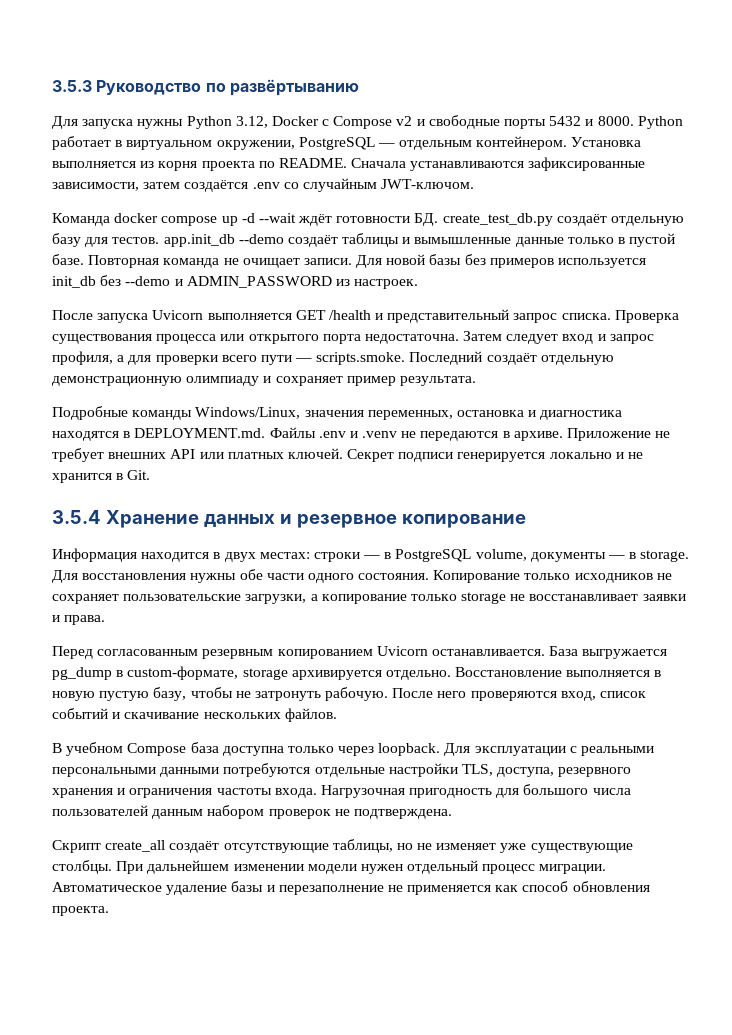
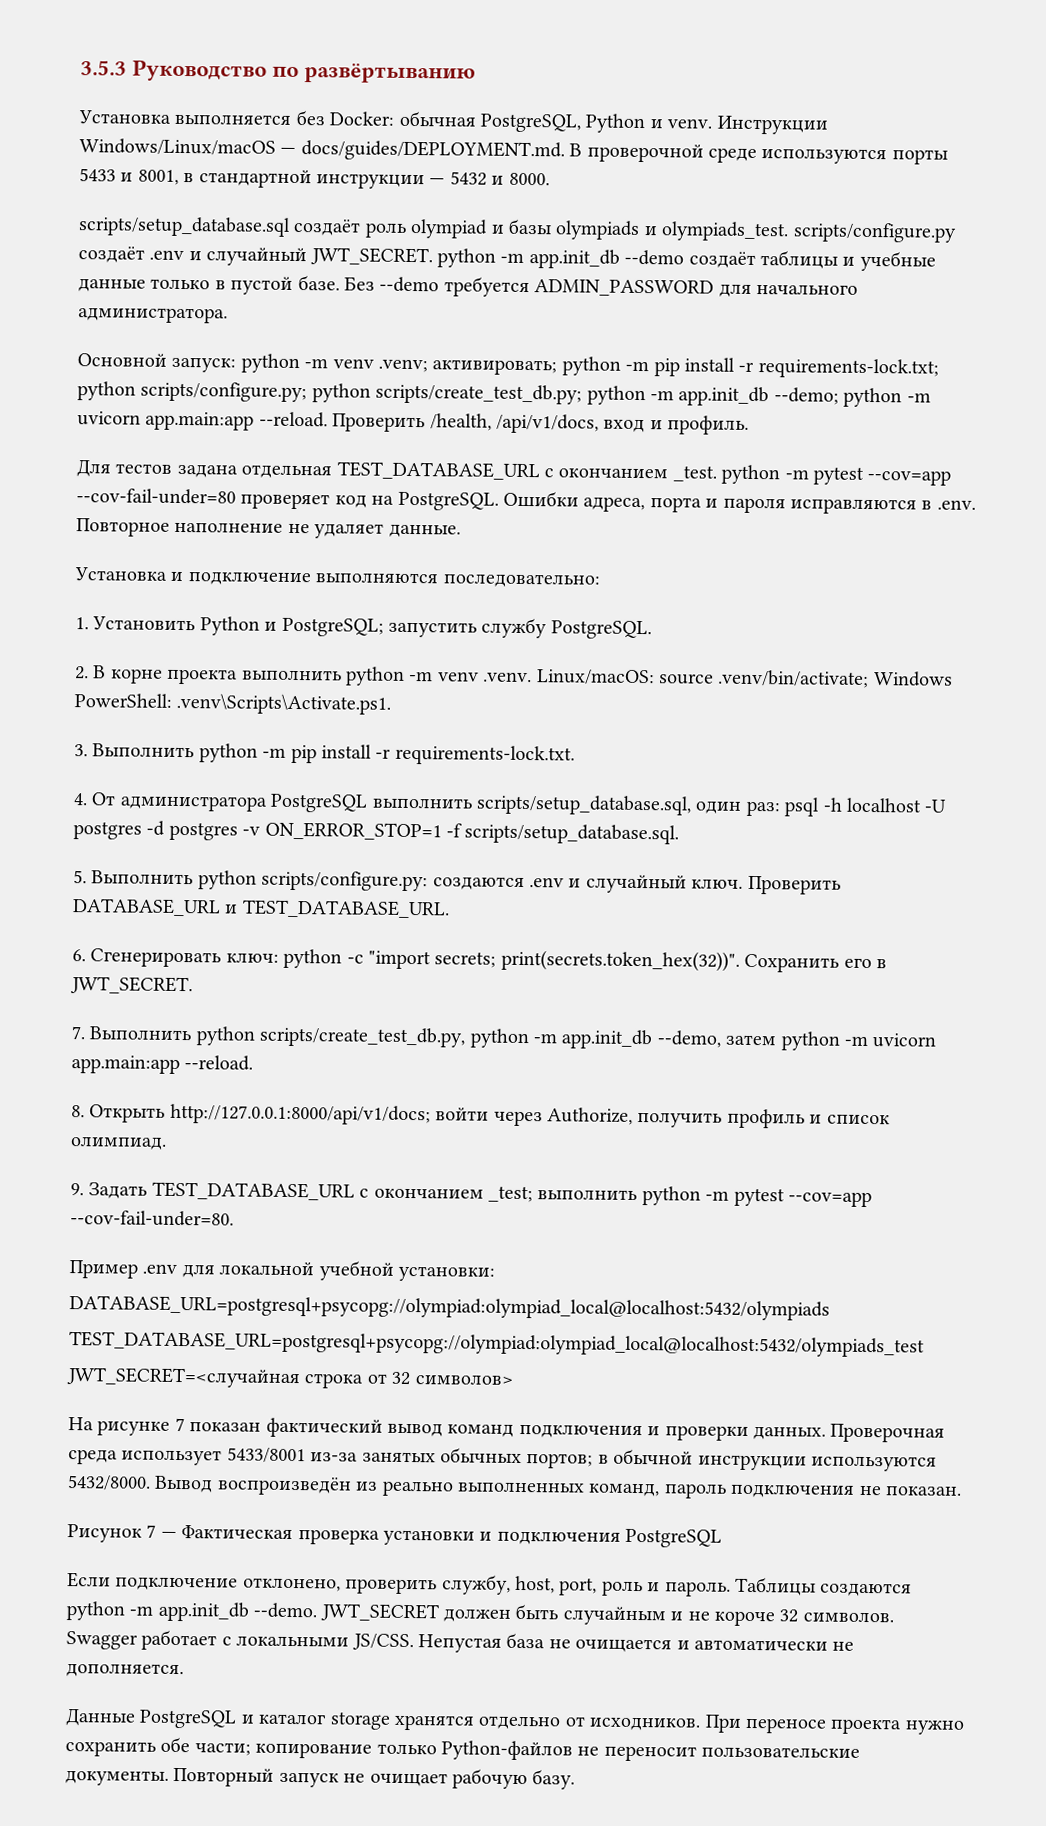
- Для запуска нужны Python 3.12, Docker с Compose v2 и свободные порты 5432 и 8000. Python работает в виртуальном окружении, PostgreSQL — отдельным контейнером. Установка выполняется из корня проекта по README. Сначала устанавливаются зафиксированные зависимости, затем создаётся .env со случайным JWT-ключом.
- Команда docker compose up -d --wait ждёт готовности БД. create_test_db.py создаёт отдельную базу для тестов. app.init_db --demo создаёт таблицы и вымышленные данные только в пустой базе.
+ Установка выполняется без Docker: обычная PostgreSQL, Python и venv. Инструкции Windows/Linux/macOS — docs/guides/DEPLOYMENT.md. В проверочной среде используются порты 5433 и 8001, в стандартной инструкции — 5432 и 8000.
+ scripts/setup_database.sql создаёт роль olympiad и базы olympiads и olympiads_test. scripts/configure.py создаёт .env и случайный JWT_SECRET. python -m app.init_db --demo создаёт таблицы и учебные данные только в пустой базе.
- Повторная команда не очищает записи. Для новой базы без примеров используется init_db без --demo и ADMIN_PASSWORD из настроек.
- После запуска Uvicorn выполняется GET /health и представительный запрос списка. Проверка существования процесса или открытого порта недостаточна. Затем следует вход и запрос профиля, а для проверки всего пути — scripts.smoke. Последний создаёт отдельную демонстрационную олимпиаду и сохраняет пример результата.
- Подробные команды Windows/Linux, значения переменных, остановка и диагностика находятся в DEPLOYMENT.md. Файлы .env и .venv не передаются в архиве. Приложение не требует внешних API или платных ключей. Секрет подписи генерируется локально и не хранится в Git.
- 3.5.4 Хранение данных и резервное копирование
- Информация находится в двух местах: строки — в PostgreSQL volume, документы — в storage. Для восстановления нужны обе части одного состояния. Копирование только исходников не сохраняет пользовательские загрузки, а копирование только storage не восстанавливает заявки и права.
- Перед согласованным резервным копированием Uvicorn останавливается. База выгружается pg_dump в custom-формате, storage архивируется отдельно. Восстановление выполняется в новую пустую базу, чтобы не затронуть рабочую. После него проверяются вход, список событий и скачивание нескольких файлов.
- В учебном Compose база доступна только через loopback. Для эксплуатации с реальными персональными данными потребуются отдельные настройки TLS, доступа, резервного хранения и ограничения частоты входа. Нагрузочная пригодность для большого числа пользователей данным набором проверок не подтверждена.
- Скрипт create_all создаёт отсутствующие таблицы, но не изменяет уже существующие столбцы. При дальнейшем изменении модели нужен отдельный процесс миграции. Автоматическое удаление базы и перезаполнение не применяется как способ обновления проекта.
+ Без --demo требуется ADMIN_PASSWORD для начального администратора.
+ Основной запуск: python -m venv .venv; активировать; python -m pip install -r requirements-lock.txt; python scripts/configure.py; python scripts/create_test_db.py; python -m app.init_db --demo; python -m uvicorn app.main:app --reload. Проверить /health, /api/v1/docs, вход и профиль.
+ Для тестов задана отдельная TEST_DATABASE_URL с окончанием _test. python -m pytest --cov=app --cov-fail-under=80 проверяет код на PostgreSQL. Ошибки адреса, порта и пароля исправляются в .env. Повторное наполнение не удаляет данные.
+ Установка и подключение выполняются последовательно:
+ 1. Установить Python и PostgreSQL; запустить службу PostgreSQL.
+ 2. В корне проекта выполнить python -m venv .venv. Linux/macOS: source .venv/bin/activate; Windows PowerShell: .venv\Scripts\Activate.ps1.
+ 3. Выполнить python -m pip install -r requirements-lock.txt.
+ 4. От администратора PostgreSQL выполнить scripts/setup_database.sql, один раз: psql -h localhost -U postgres -d postgres -v ON_ERROR_STOP=1 -f scripts/setup_database.sql.
+ 5. Выполнить python scripts/configure.py: создаются .env и случайный ключ. Проверить DATABASE_URL и TEST_DATABASE_URL.
+ 6. Сгенерировать ключ: python -c "import secrets; print(secrets.token_hex(32))". Сохранить его в JWT_SECRET.
+ 7. Выполнить python scripts/create_test_db.py, python -m app.init_db --demo, затем python -m uvicorn app.main:app --reload.
+ 8. Открыть http://127.0.0.1:8000/api/v1/docs; войти через Authorize, получить профиль и список олимпиад.
+ 9. Задать TEST_DATABASE_URL с окончанием _test; выполнить python -m pytest --cov=app --cov-fail-under=80.
+ Пример .env для локальной учебной установки:
+ DATABASE_URL=postgresql+psycopg://olympiad:olympiad_local@localhost:5432/olympiads
+ TEST_DATABASE_URL=postgresql+psycopg://olympiad:olympiad_local@localhost:5432/olympiads_test
+ JWT_SECRET=<случайная строка от 32 символов>
+ На рисунке 7 показан фактический вывод команд подключения и проверки данных. Проверочная среда использует 5433/8001 из-за занятых обычных портов; в обычной инструкции используются 5432/8000. Вывод воспроизведён из реально выполненных команд, пароль подключения не показан.
+ Рисунок 7 — Фактическая проверка установки и подключения PostgreSQL
+ Если подключение отклонено, проверить службу, host, port, роль и пароль. Таблицы создаются python -m app.init_db --demo. JWT_SECRET должен быть случайным и не короче 32 символов. Swagger работает с локальными JS/CSS. Непустая база не очищается и автоматически не дополняется.
+ Данные PostgreSQL и каталог storage хранятся отдельно от исходников. При переносе проекта нужно сохранить обе части; копирование только Python-файлов не переносит пользовательские документы. Повторный запуск не очищает рабочую базу.

